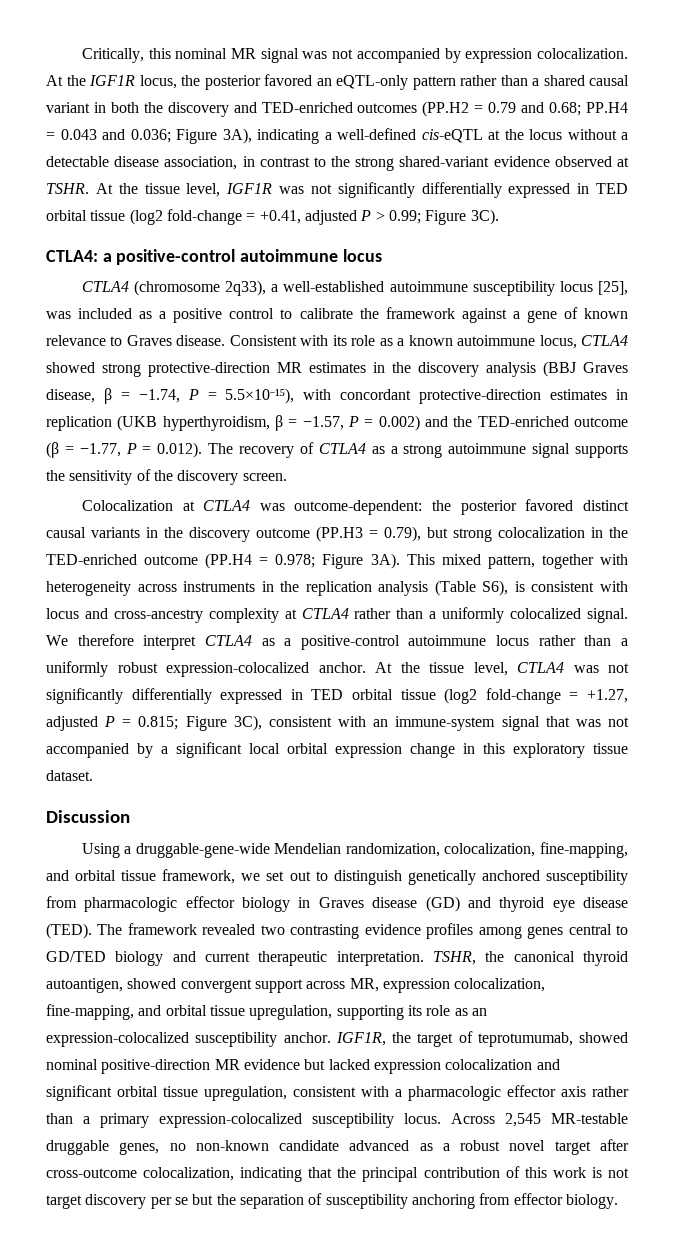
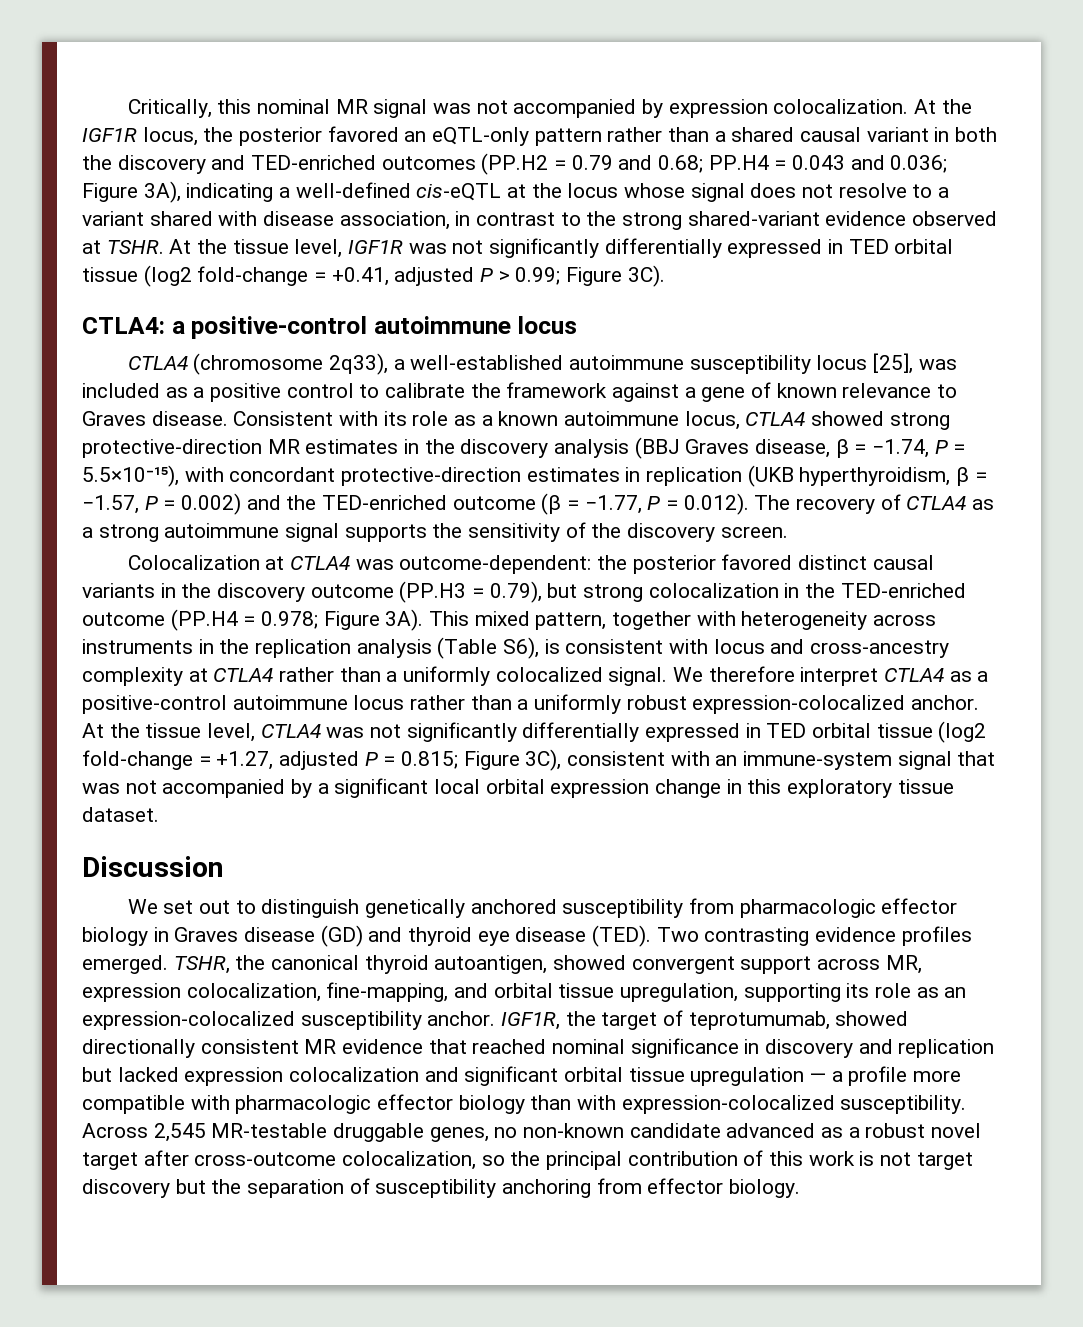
- At the IGF1R locus, the posterior favored an eQTL-only pattern rather than a shared causal variant in both the discovery and TED-enriched outcomes (PP.H2 = 0.79 and 0.68; PP.H4 = 0.043 and 0.036; Figure 3A), indicating a well-defined cis-eQTL at the locus without a detectable disease association, in contrast to the strong shared-variant evidence observed at TSHR.
+ At the IGF1R locus, the posterior favored an eQTL-only pattern rather than a shared causal variant in both the discovery and TED-enriched outcomes (PP.H2 = 0.79 and 0.68; PP.H4 = 0.043 and 0.036; Figure 3A), indicating a well-defined cis-eQTL at the locus whose signal does not resolve to a variant shared with disease association, in contrast to the strong shared-variant evidence observed at TSHR.
- Using a druggable-gene-wide Mendelian randomization, colocalization, fine-mapping, and orbital tissue framework, we set out to distinguish genetically anchored susceptibility from pharmacologic effector biology in Graves disease (GD) and thyroid eye disease (TED).
+ We set out to distinguish genetically anchored susceptibility from pharmacologic effector biology in Graves disease (GD) and thyroid eye disease (TED).
- The framework revealed two contrasting evidence profiles among genes central to GD/TED biology and current therapeutic interpretation.
+ Two contrasting evidence profiles emerged.
- IGF1R, the target of teprotumumab, showed nominal positive-direction MR evidence but lacked expression colocalization and significant orbital tissue upregulation, consistent with a pharmacologic effector axis rather than a primary expression-colocalized susceptibility locus.
+ IGF1R, the target of teprotumumab, showed directionally consistent MR evidence that reached nominal significance in discovery and replication but lacked expression colocalization and significant orbital tissue upregulation — a profile more compatible with pharmacologic effector biology than with expression-colocalized susceptibility.
- Across 2,545 MR-testable druggable genes, no non-known candidate advanced as a robust novel target after cross-outcome colocalization, indicating that the principal contribution of this work is not target discovery per se but the separation of susceptibility anchoring from effector biology.
+ Across 2,545 MR-testable druggable genes, no non-known candidate advanced as a robust novel target after cross-outcome colocalization, so the principal contribution of this work is not target discovery but the separation of susceptibility anchoring from effector biology.

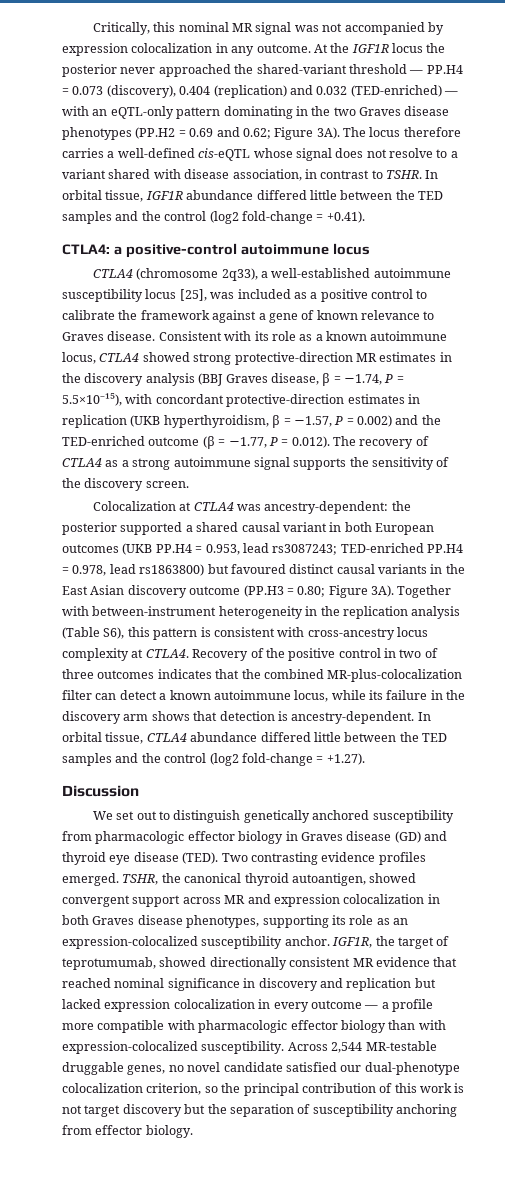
- Critically, this nominal MR signal was not accompanied by expression colocalization.
+ Critically, this nominal MR signal was not accompanied by expression colocalization in any outcome.
- At the IGF1R locus, the posterior favored an eQTL-only pattern rather than a shared causal variant in both the discovery and TED-enriched outcomes (PP.H2 = 0.79 and 0.68; PP.H4 = 0.043 and 0.036; Figure 3A), indicating a well-defined cis-eQTL at the locus whose signal does not resolve to a variant shared with disease association, in contrast to the strong shared-variant evidence observed at TSHR. At the tissue level, IGF1R was not significantly differentially expressed in TED orbital tissue (log2 fold-change = +0.41, adjusted P > 0.99; Figure 3C).
+ At the IGF1R locus the posterior never approached the shared-variant threshold — PP.H4 = 0.073 (discovery), 0.404 (replication) and 0.032 (TED-enriched) — with an eQTL-only pattern dominating in the two Graves disease phenotypes (PP.H2 = 0.69 and 0.62; Figure 3A). The locus therefore carries a well-defined cis-eQTL whose signal does not resolve to a variant shared with disease association, in contrast to TSHR. In orbital tissue, IGF1R abundance differed little between the TED samples and the control (log2 fold-change = +0.41).
- Colocalization at CTLA4 was outcome-dependent: the posterior favored distinct causal variants in the discovery outcome (PP.H3 = 0.79), but strong colocalization in the TED-enriched outcome (PP.H4 = 0.978; Figure 3A). This mixed pattern, together with heterogeneity across instruments in the replication analysis (Table S6), is consistent with locus and cross-ancestry complexity at CTLA4 rather than a uniformly colocalized signal. We therefore interpret CTLA4 as a positive-control autoimmune locus rather than a uniformly robust expression-colocalized anchor. At the tissue level, CTLA4 was not significantly differentially expressed in TED orbital tissue (log2 fold-change = +1.27, adjusted P = 0.815; Figure 3C), consistent with an immune-system signal that was not accompanied by a significant local orbital expression change in this exploratory tissue dataset.
+ Colocalization at CTLA4 was ancestry-dependent: the posterior supported a shared causal variant in both European outcomes (UKB PP.H4 = 0.953, lead rs3087243; TED-enriched PP.H4 = 0.978, lead rs1863800) but favoured distinct causal variants in the East Asian discovery outcome (PP.H3 = 0.80; Figure 3A). Together with between-instrument heterogeneity in the replication analysis (Table S6), this pattern is consistent with cross-ancestry locus complexity at CTLA4. Recovery of the positive control in two of three outcomes indicates that the combined MR-plus-colocalization filter can detect a known autoimmune locus, while its failure in the discovery arm shows that detection is ancestry-dependent. In orbital tissue, CTLA4 abundance differed little between the TED samples and the control (log2 fold-change = +1.27).
- TSHR, the canonical thyroid autoantigen, showed convergent support across MR, expression colocalization, fine-mapping, and orbital tissue upregulation, supporting its role as an expression-colocalized susceptibility anchor.
+ TSHR, the canonical thyroid autoantigen, showed convergent support across MR and expression colocalization in both Graves disease phenotypes, supporting its role as an expression-colocalized susceptibility anchor.
- IGF1R, the target of teprotumumab, showed directionally consistent MR evidence that reached nominal significance in discovery and replication but lacked expression colocalization and significant orbital tissue upregulation — a profile more compatible with pharmacologic effector biology than with expression-colocalized susceptibility.
+ IGF1R, the target of teprotumumab, showed directionally consistent MR evidence that reached nominal significance in discovery and replication but lacked expression colocalization in every outcome — a profile more compatible with pharmacologic effector biology than with expression-colocalized susceptibility.
- Across 2,545 MR-testable druggable genes, no non-known candidate advanced as a robust novel target after cross-outcome colocalization, so the principal contribution of this work is not target discovery but the separation of susceptibility anchoring from effector biology.
+ Across 2,544 MR-testable druggable genes, no novel candidate satisfied our dual-phenotype colocalization criterion, so the principal contribution of this work is not target discovery but the separation of susceptibility anchoring from effector biology.

